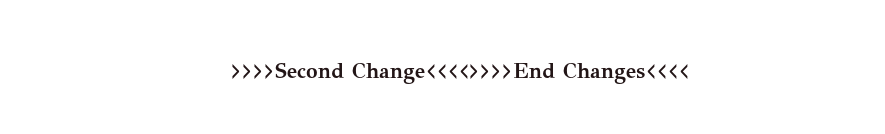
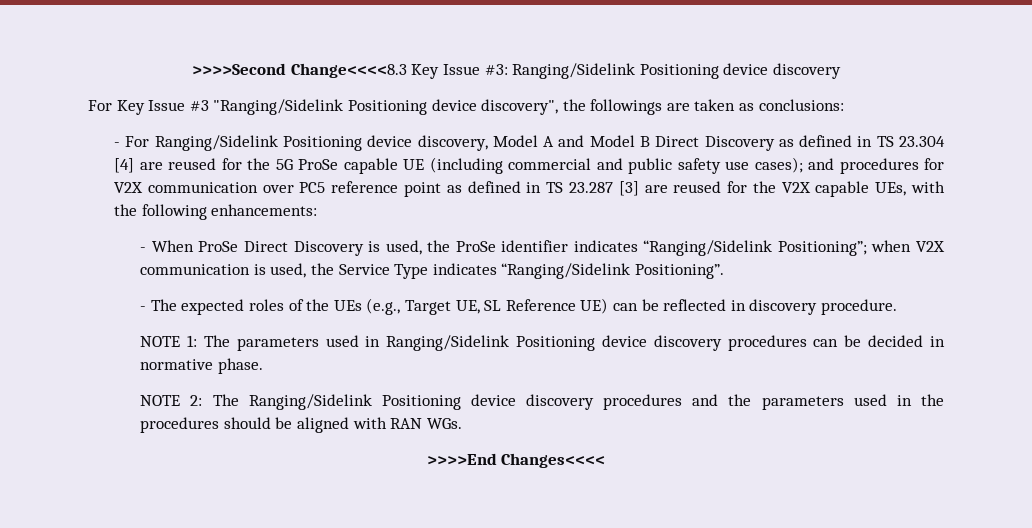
- >>>>Second Change<<<<>>>>End Changes<<<<
+ >>>>Second Change<<<<8.3 Key Issue #3: Ranging/Sidelink Positioning device discovery
+ For Key Issue #3 "Ranging/Sidelink Positioning device discovery", the followings are taken as conclusions:
+ - For Ranging/Sidelink Positioning device discovery, Model A and Model B Direct Discovery as defined in TS 23.304 [4] are reused for the 5G ProSe capable UE (including commercial and public safety use cases); and procedures for V2X communication over PC5 reference point as defined in TS 23.287 [3] are reused for the V2X capable UEs, with the following enhancements:
+ - When ProSe Direct Discovery is used, the ProSe identifier indicates “Ranging/Sidelink Positioning”; when V2X communication is used, the Service Type indicates “Ranging/Sidelink Positioning”.
+ - The expected roles of the UEs (e.g., Target UE, SL Reference UE) can be reflected in discovery procedure.
+ NOTE 1: The parameters used in Ranging/Sidelink Positioning device discovery procedures can be decided in normative phase.
+ NOTE 2: The Ranging/Sidelink Positioning device discovery procedures and the parameters used in the procedures should be aligned with RAN WGs.
+ >>>>End Changes<<<<

